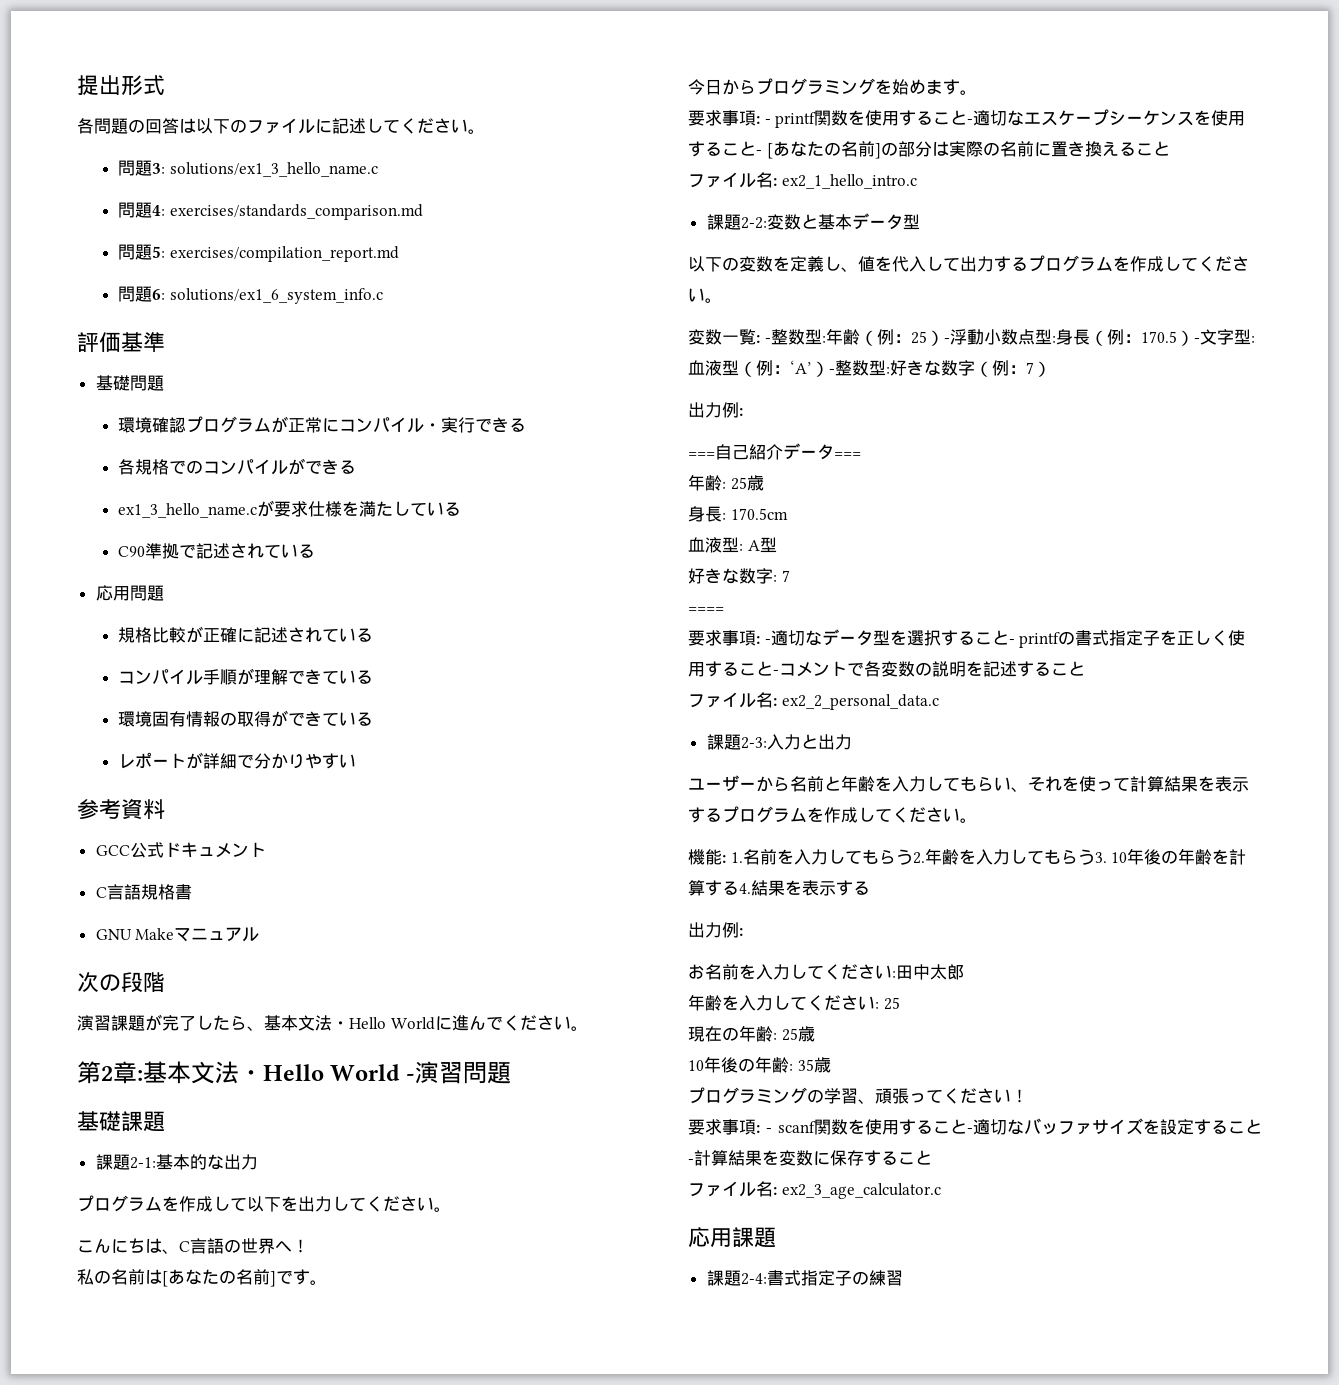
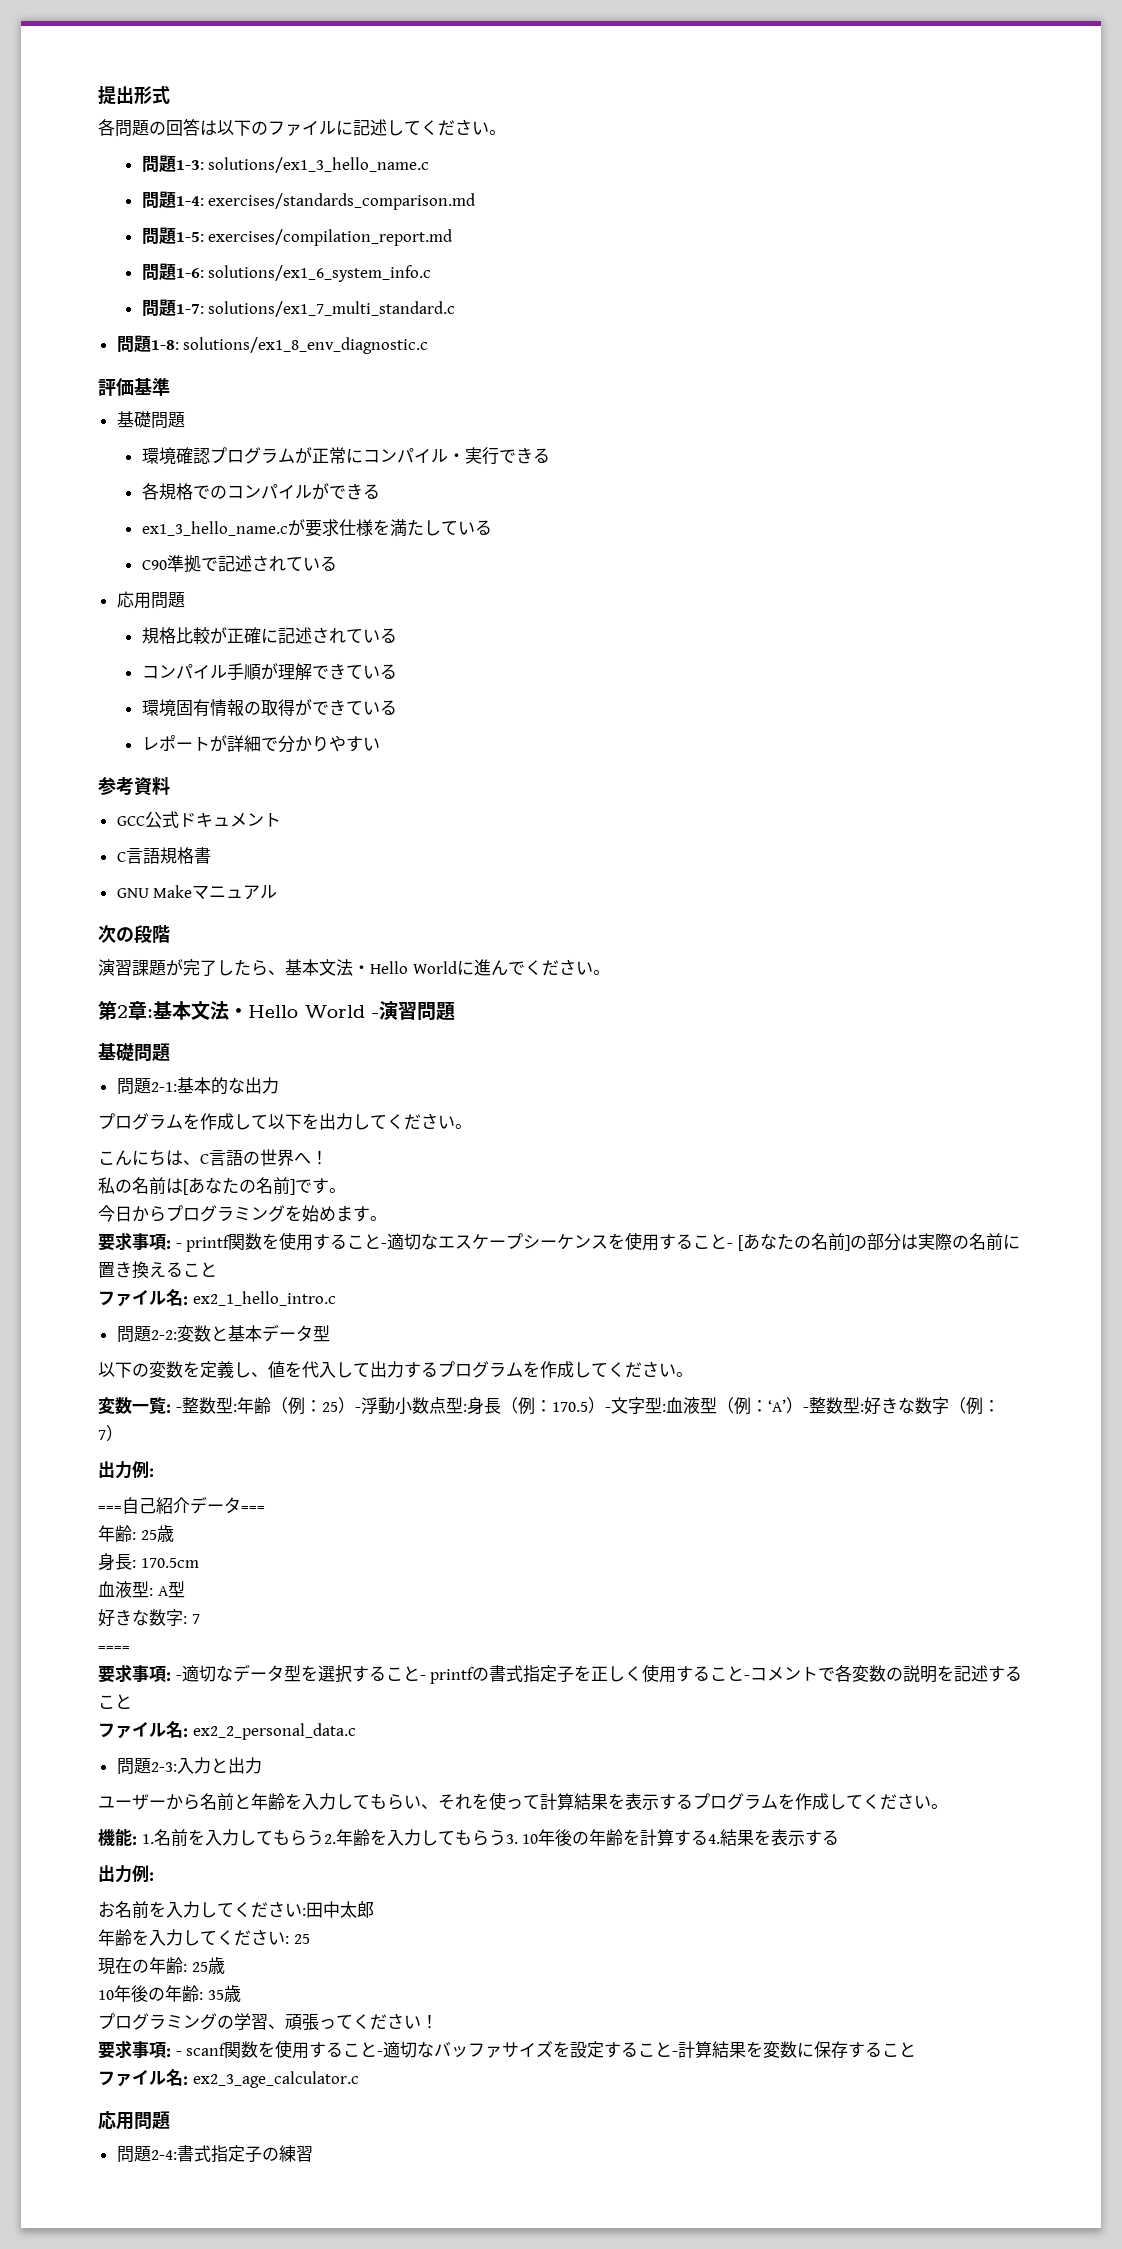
- 問題3: solutions/ex1_3_hello_name.c
+ 問題1-3: solutions/ex1_3_hello_name.c
- 問題4: exercises/standards_comparison.md
+ 問題1-4: exercises/standards_comparison.md
- 問題5: exercises/compilation_report.md
+ 問題1-5: exercises/compilation_report.md
- 問題6: solutions/ex1_6_system_info.c
+ 問題1-6: solutions/ex1_6_system_info.c
+ 問題1-7: solutions/ex1_7_multi_standard.c
+ 問題1-8: solutions/ex1_8_env_diagnostic.c
  第2章:基本文法・Hello World -演習問題
- 基礎課題
- 課題2-1:基本的な出力
+ 基礎問題
+ 問題2-1:基本的な出力
- 課題2-2:変数と基本データ型
+ 問題2-2:変数と基本データ型
- 課題2-3:入力と出力
+ 問題2-3:入力と出力
  ファイル名: ex2_3_age_calculator.c
- 応用課題
- 課題2-4:書式指定子の練習
+ 応用問題
+ 問題2-4:書式指定子の練習

